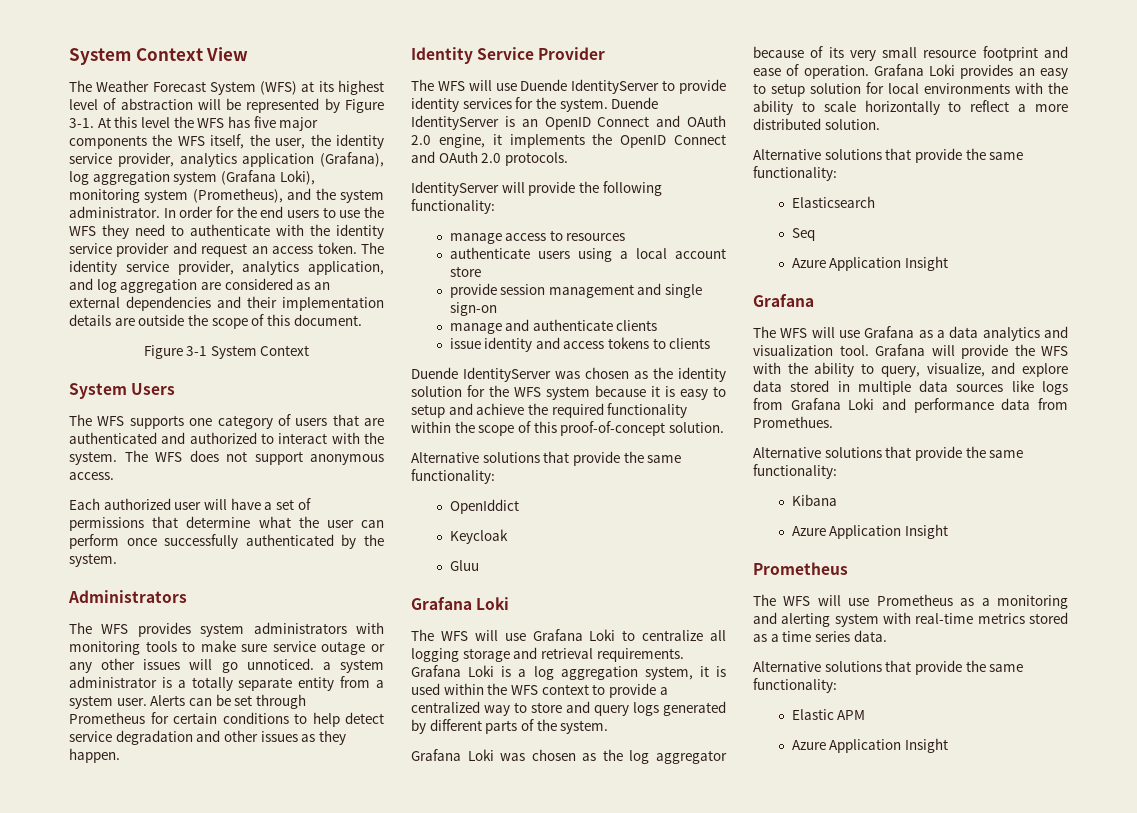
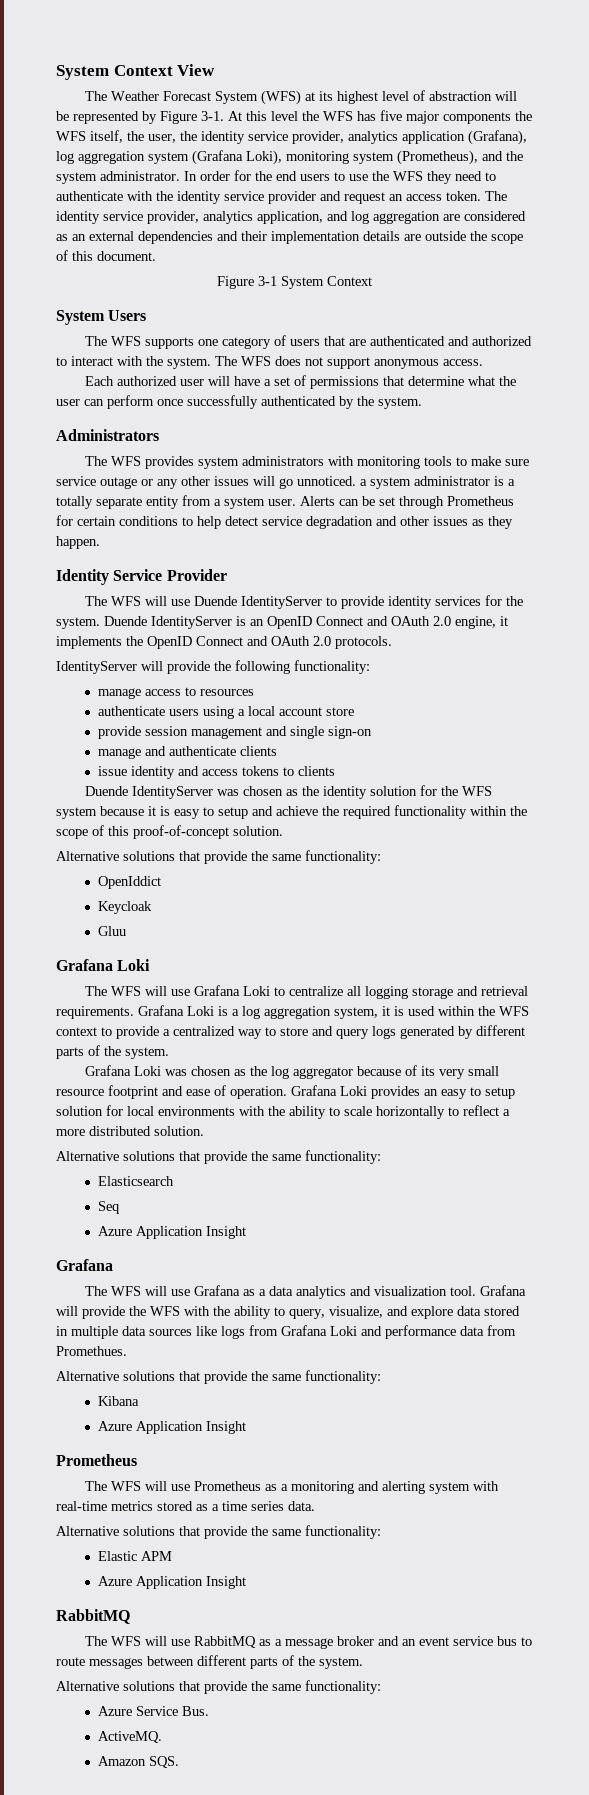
  Elastic APM
  Azure Application Insight
+ RabbitMQ
+ The WFS will use RabbitMQ as a message broker and an event service bus to route messages between different parts of the system.
+ Alternative solutions that provide the same functionality:
+ Azure Service Bus.
+ ActiveMQ.
+ Amazon SQS.

